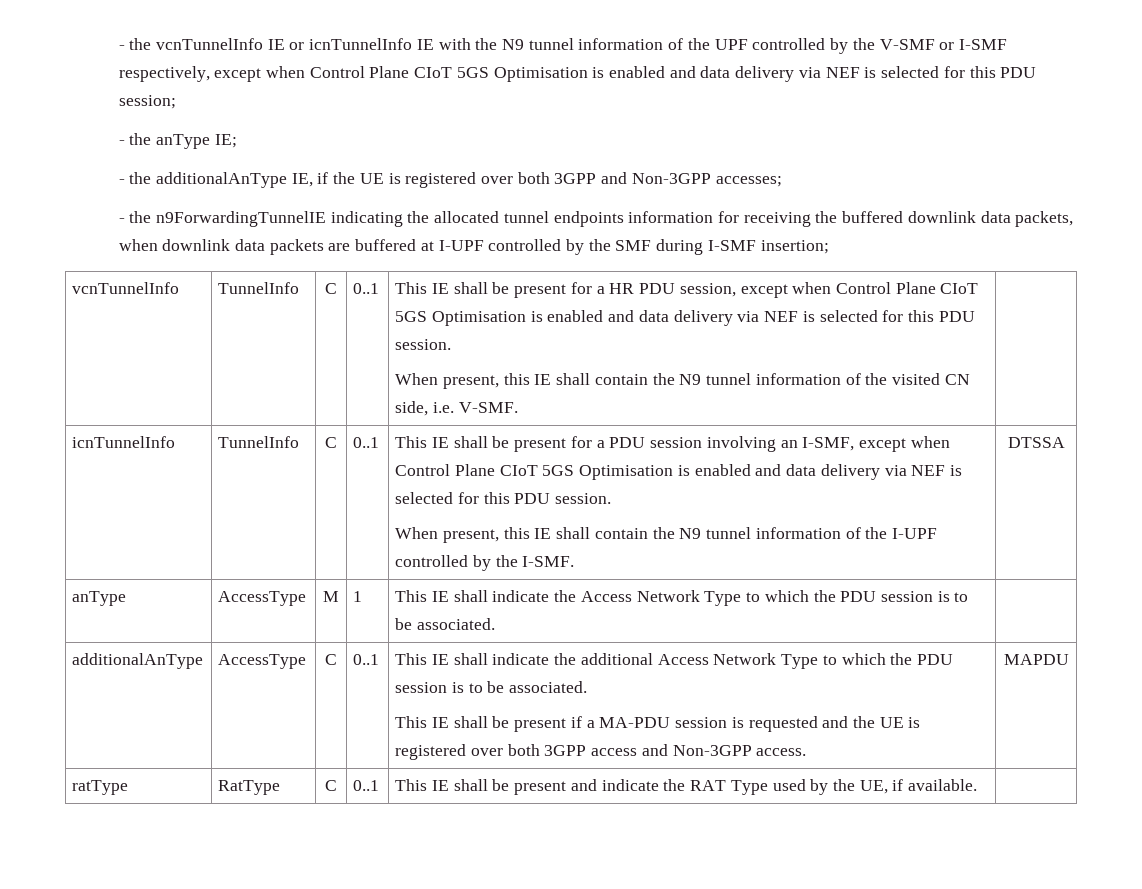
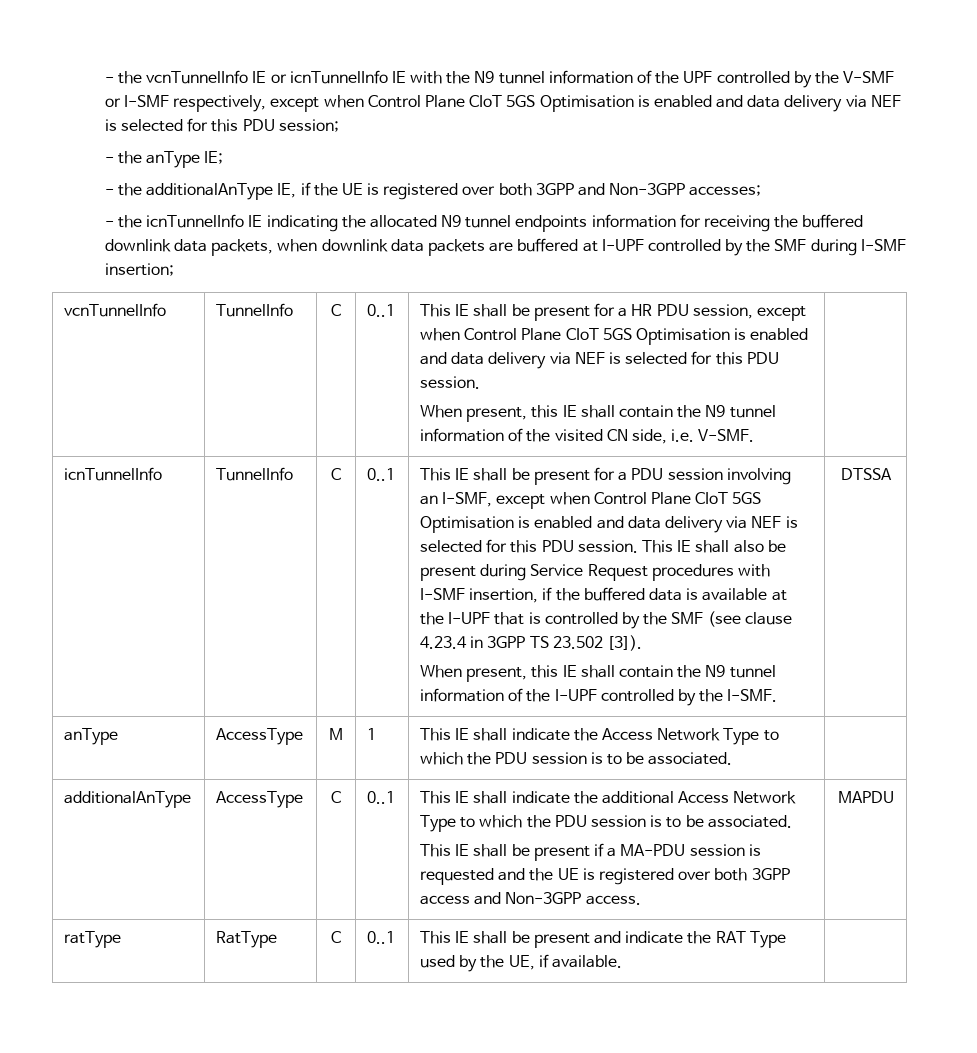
- - the n9ForwardingTunnelIE indicating the allocated tunnel endpoints information for receiving the buffered downlink data packets, when downlink data packets are buffered at I-UPF controlled by the SMF during I-SMF insertion;
+ - the icnTunnelInfo IE indicating the allocated N9 tunnel endpoints information for receiving the buffered downlink data packets, when downlink data packets are buffered at I-UPF controlled by the SMF during I-SMF insertion;
+ This IE shall also be present during Service Request procedures with I-SMF insertion, if the buffered data is available at the I-UPF that is controlled by the SMF (see clause 4.23.4 in 3GPP TS 23.502 [3]).

